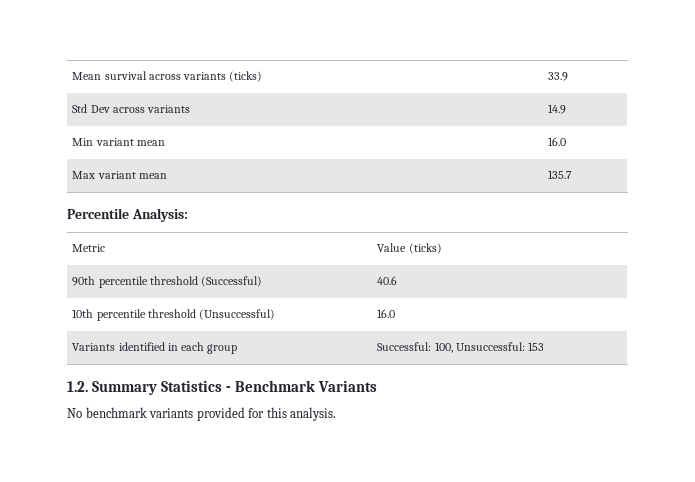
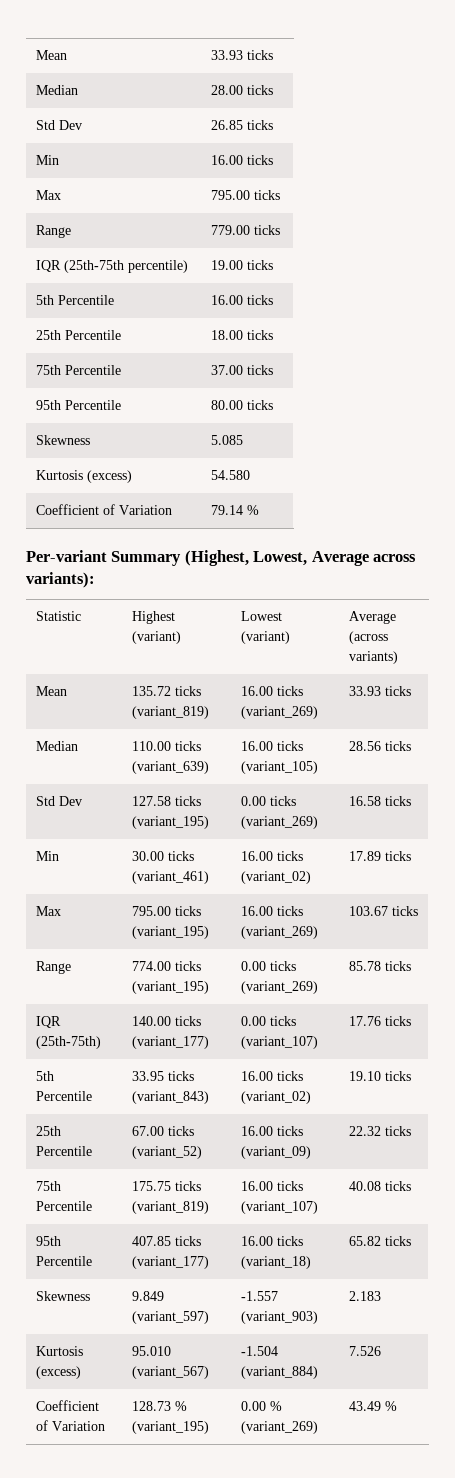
- Mean survival across variants (ticks) | 33.9
- Std Dev across variants | 14.9
- Min variant mean | 16.0
- Max variant mean | 135.7
- Percentile Analysis:
- Metric | Value (ticks)
- 90th percentile threshold (Successful) | 40.6
- 10th percentile threshold (Unsuccessful) | 16.0
- Variants identified in each group | Successful: 100, Unsuccessful: 153
- 1.2. Summary Statistics - Benchmark Variants
- No benchmark variants provided for this analysis.
+ Mean | 33.93 ticks
+ Median | 28.00 ticks
+ Std Dev | 26.85 ticks
+ Min | 16.00 ticks
+ Max | 795.00 ticks
+ Range | 779.00 ticks
+ IQR (25th-75th percentile) | 19.00 ticks
+ 5th Percentile | 16.00 ticks
+ 25th Percentile | 18.00 ticks
+ 75th Percentile | 37.00 ticks
+ 95th Percentile | 80.00 ticks
+ Skewness | 5.085
+ Kurtosis (excess) | 54.580
+ Coefficient of Variation | 79.14 %
+ Per-variant Summary (Highest, Lowest, Average across variants):
+ Statistic | Highest (variant) | Lowest (variant) | Average (across variants)
+ Mean | 135.72 ticks (variant_819) | 16.00 ticks (variant_269) | 33.93 ticks
+ Median | 110.00 ticks (variant_639) | 16.00 ticks (variant_105) | 28.56 ticks
+ Std Dev | 127.58 ticks (variant_195) | 0.00 ticks (variant_269) | 16.58 ticks
+ Min | 30.00 ticks (variant_461) | 16.00 ticks (variant_02) | 17.89 ticks
+ Max | 795.00 ticks (variant_195) | 16.00 ticks (variant_269) | 103.67 ticks
+ Range | 774.00 ticks (variant_195) | 0.00 ticks (variant_269) | 85.78 ticks
+ IQR (25th-75th) | 140.00 ticks (variant_177) | 0.00 ticks (variant_107) | 17.76 ticks
+ 5th Percentile | 33.95 ticks (variant_843) | 16.00 ticks (variant_02) | 19.10 ticks
+ 25th Percentile | 67.00 ticks (variant_52) | 16.00 ticks (variant_09) | 22.32 ticks
+ 75th Percentile | 175.75 ticks (variant_819) | 16.00 ticks (variant_107) | 40.08 ticks
+ 95th Percentile | 407.85 ticks (variant_177) | 16.00 ticks (variant_18) | 65.82 ticks
+ Skewness | 9.849 (variant_597) | -1.557 (variant_903) | 2.183
+ Kurtosis (excess) | 95.010 (variant_567) | -1.504 (variant_884) | 7.526
+ Coefficient of Variation | 128.73 % (variant_195) | 0.00 % (variant_269) | 43.49 %

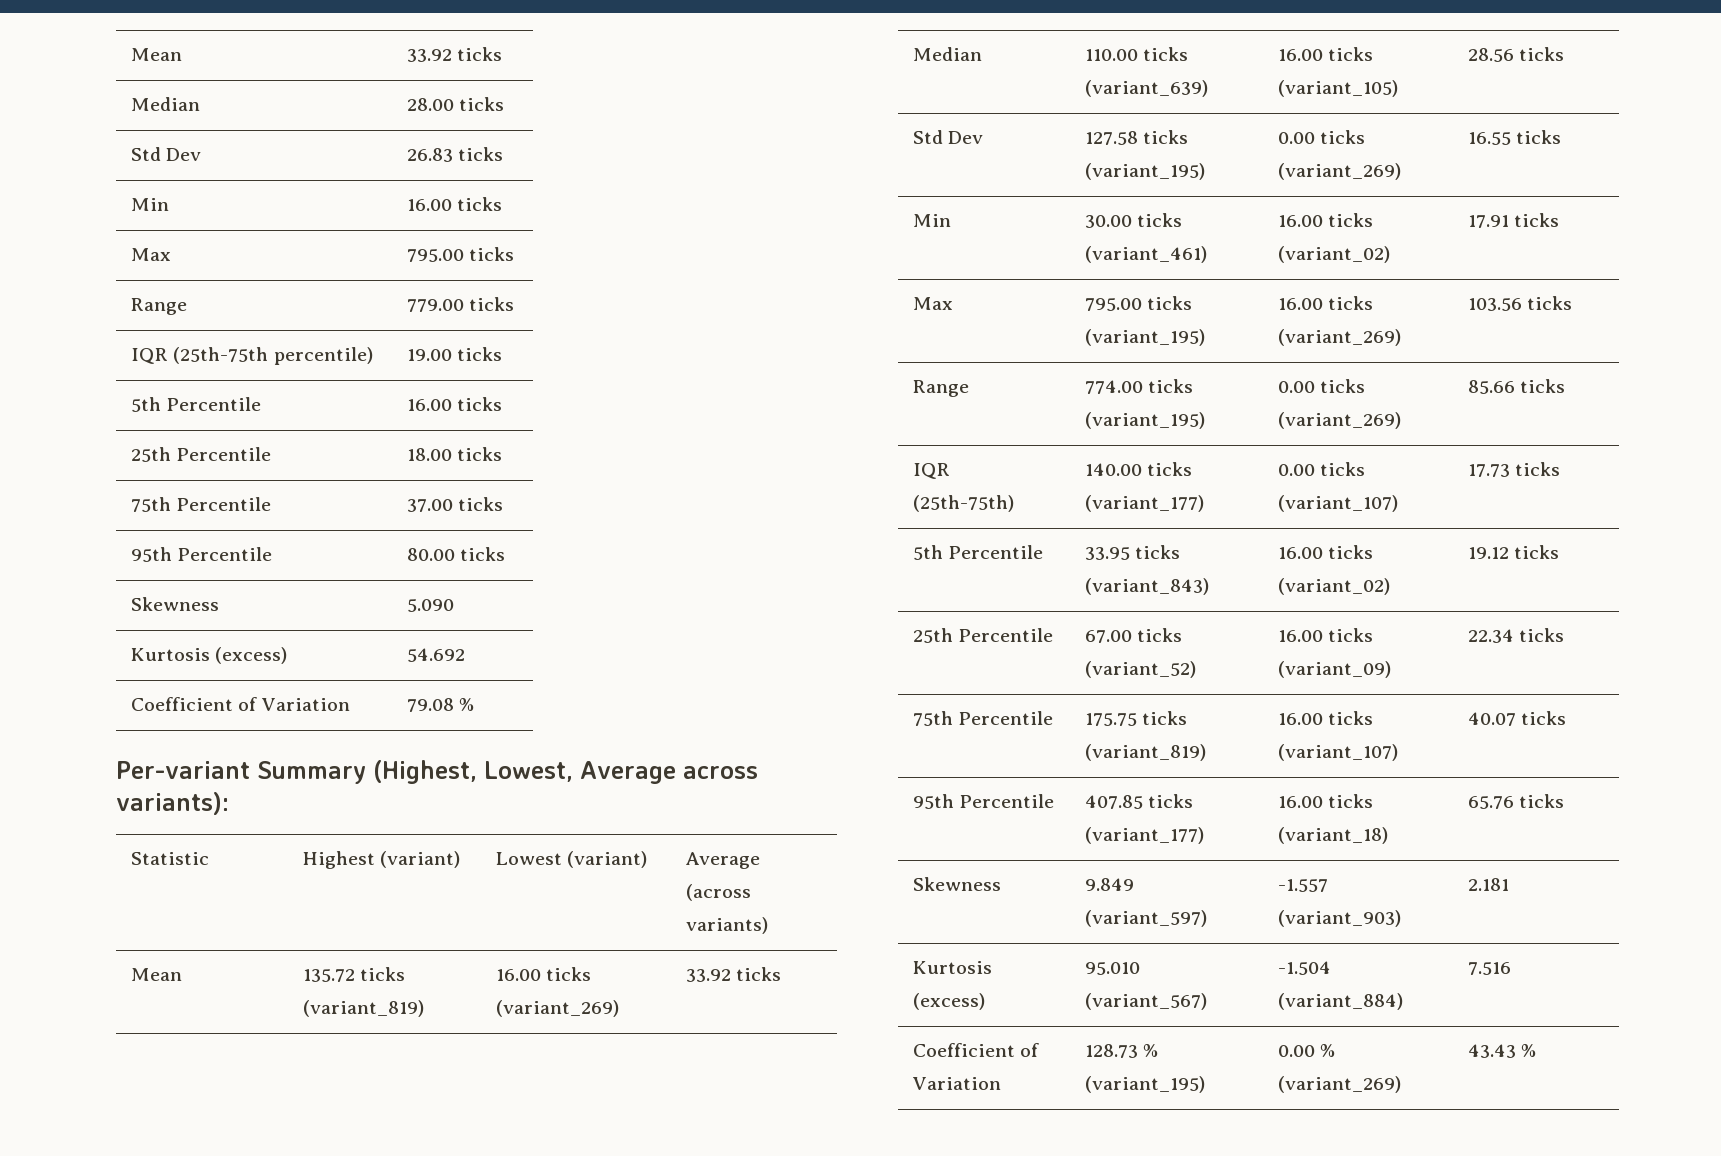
- Mean | 33.93 ticks
+ Mean | 33.92 ticks
- Std Dev | 26.85 ticks
+ Std Dev | 26.83 ticks
- Skewness | 5.085
- Kurtosis (excess) | 54.580
- Coefficient of Variation | 79.14 %
+ Skewness | 5.090
+ Kurtosis (excess) | 54.692
+ Coefficient of Variation | 79.08 %
- Mean | 135.72 ticks (variant_819) | 16.00 ticks (variant_269) | 33.93 ticks
+ Mean | 135.72 ticks (variant_819) | 16.00 ticks (variant_269) | 33.92 ticks
- Std Dev | 127.58 ticks (variant_195) | 0.00 ticks (variant_269) | 16.58 ticks
+ Std Dev | 127.58 ticks (variant_195) | 0.00 ticks (variant_269) | 16.55 ticks
- Min | 30.00 ticks (variant_461) | 16.00 ticks (variant_02) | 17.89 ticks
+ Min | 30.00 ticks (variant_461) | 16.00 ticks (variant_02) | 17.91 ticks
- Max | 795.00 ticks (variant_195) | 16.00 ticks (variant_269) | 103.67 ticks
+ Max | 795.00 ticks (variant_195) | 16.00 ticks (variant_269) | 103.56 ticks
- Range | 774.00 ticks (variant_195) | 0.00 ticks (variant_269) | 85.78 ticks
+ Range | 774.00 ticks (variant_195) | 0.00 ticks (variant_269) | 85.66 ticks
- IQR (25th-75th) | 140.00 ticks (variant_177) | 0.00 ticks (variant_107) | 17.76 ticks
+ IQR (25th-75th) | 140.00 ticks (variant_177) | 0.00 ticks (variant_107) | 17.73 ticks
- 5th Percentile | 33.95 ticks (variant_843) | 16.00 ticks (variant_02) | 19.10 ticks
+ 5th Percentile | 33.95 ticks (variant_843) | 16.00 ticks (variant_02) | 19.12 ticks
- 25th Percentile | 67.00 ticks (variant_52) | 16.00 ticks (variant_09) | 22.32 ticks
+ 25th Percentile | 67.00 ticks (variant_52) | 16.00 ticks (variant_09) | 22.34 ticks
- 75th Percentile | 175.75 ticks (variant_819) | 16.00 ticks (variant_107) | 40.08 ticks
+ 75th Percentile | 175.75 ticks (variant_819) | 16.00 ticks (variant_107) | 40.07 ticks
- 95th Percentile | 407.85 ticks (variant_177) | 16.00 ticks (variant_18) | 65.82 ticks
+ 95th Percentile | 407.85 ticks (variant_177) | 16.00 ticks (variant_18) | 65.76 ticks
- Skewness | 9.849 (variant_597) | -1.557 (variant_903) | 2.183
+ Skewness | 9.849 (variant_597) | -1.557 (variant_903) | 2.181
- Kurtosis (excess) | 95.010 (variant_567) | -1.504 (variant_884) | 7.526
+ Kurtosis (excess) | 95.010 (variant_567) | -1.504 (variant_884) | 7.516
- Coefficient of Variation | 128.73 % (variant_195) | 0.00 % (variant_269) | 43.49 %
+ Coefficient of Variation | 128.73 % (variant_195) | 0.00 % (variant_269) | 43.43 %

